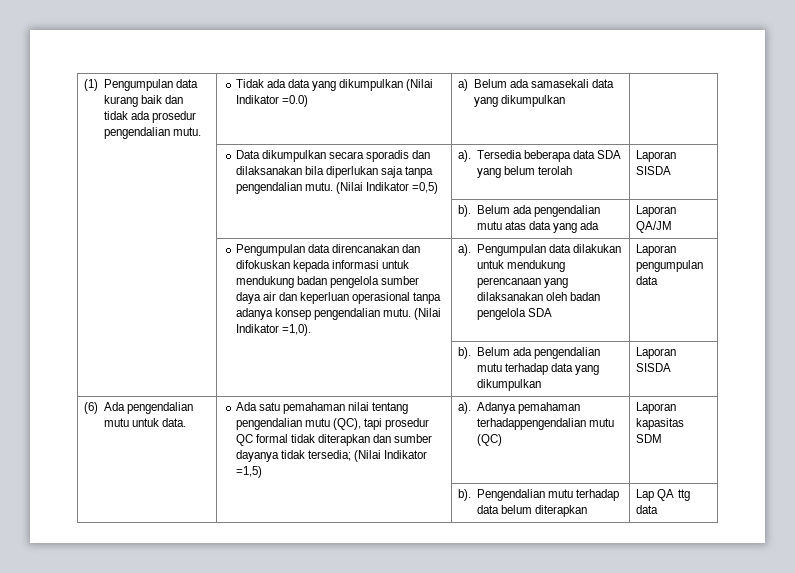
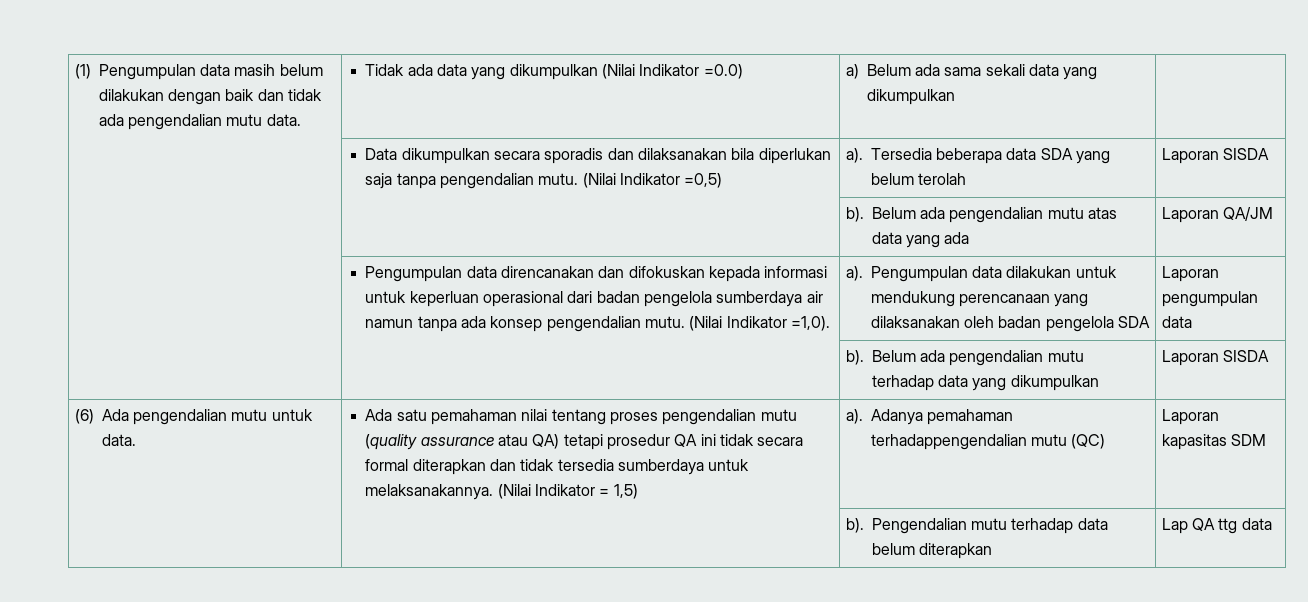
- (1) Pengumpulan data kurang baik dan tidak ada prosedur pengendalian mutu. | Tidak ada data yang dikumpulkan (Nilai Indikator =0.0) | a) Belum ada samasekali data yang dikumpulkan |
+ (1) Pengumpulan data masih belum dilakukan dengan baik dan tidak ada pengendalian mutu data. | Tidak ada data yang dikumpulkan (Nilai Indikator =0.0) | a) Belum ada sama sekali data yang dikumpulkan |
- Pengumpulan data direncanakan dan difokuskan kepada informasi untuk mendukung badan pengelola sumber daya air dan keperluan operasional tanpa adanya konsep pengendalian mutu.
+ Pengumpulan data direncanakan dan difokuskan kepada informasi untuk keperluan operasional dari badan pengelola sumberdaya air namun tanpa ada konsep pengendalian mutu.
- Ada satu pemahaman nilai tentang pengendalian mutu (QC), tapi prosedur QC formal tidak diterapkan dan sumber dayanya tidak tersedia; (Nilai Indikator =1,5)
+ Ada satu pemahaman nilai tentang proses pengendalian mutu (quality assurance atau QA) tetapi prosedur QA ini tidak secara formal diterapkan dan tidak tersedia sumberdaya untuk melaksanakannya. (Nilai Indikator = 1,5)

